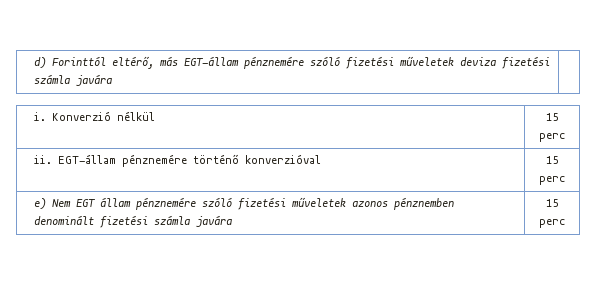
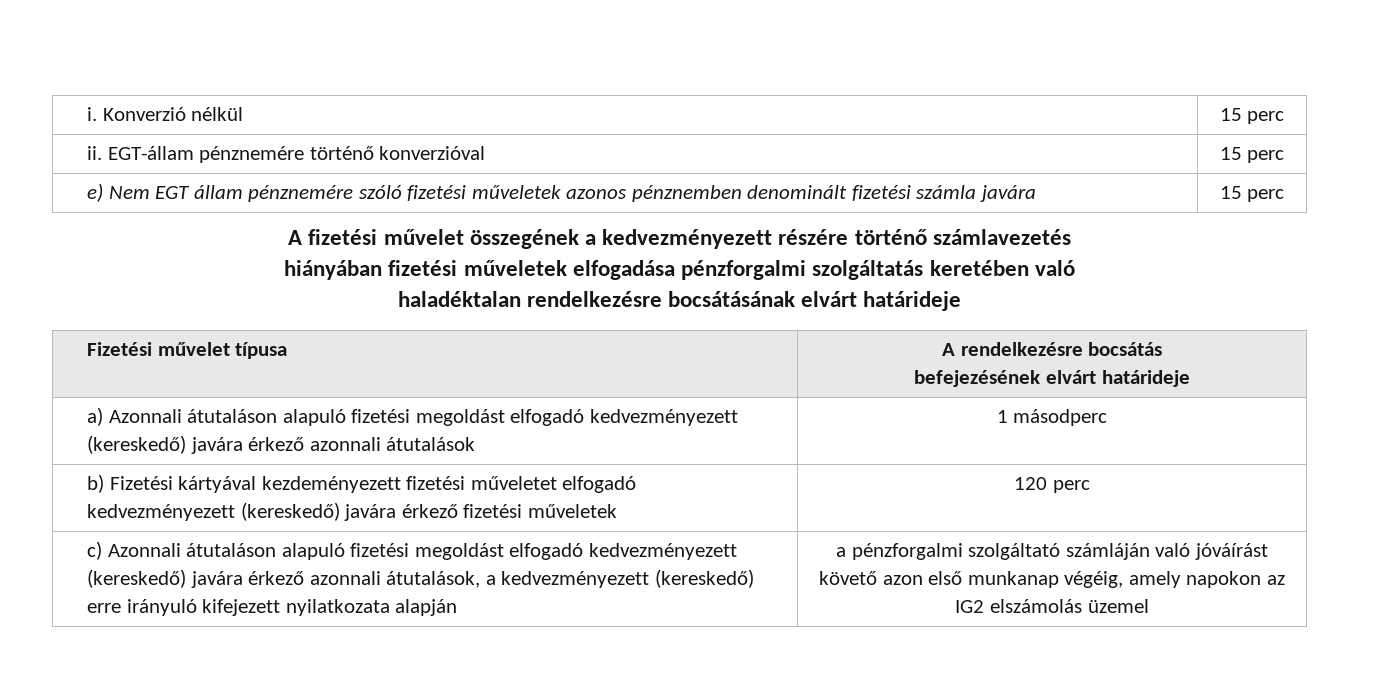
- d) Forinttól eltérő, más EGT-állam pénznemére szóló fizetési műveletek deviza fizetési számla javára |
+ A fizetési művelet összegének a kedvezményezett részére történő számlavezetés
+ hiányában fizetési műveletek elfogadása pénzforgalmi szolgáltatás keretében való
+ haladéktalan rendelkezésre bocsátásának elvárt határideje
+ Fizetési művelet típusa | A rendelkezésre bocsátás
+ befejezésének elvárt határideje
+ a) Azonnali átutaláson alapuló fizetési megoldást elfogadó kedvezményezett (kereskedő) javára érkező azonnali átutalások | 1 másodperc
+ b) Fizetési kártyával kezdeményezett fizetési műveletet elfogadó kedvezményezett (kereskedő) javára érkező fizetési műveletek | 120 perc
+ c) Azonnali átutaláson alapuló fizetési megoldást elfogadó kedvezményezett (kereskedő) javára érkező azonnali átutalások, a kedvezményezett (kereskedő) erre irányuló kifejezett nyilatkozata alapján | a pénzforgalmi szolgáltató számláján való jóváírást követő azon első munkanap végéig, amely napokon az IG2 elszámolás üzemel

